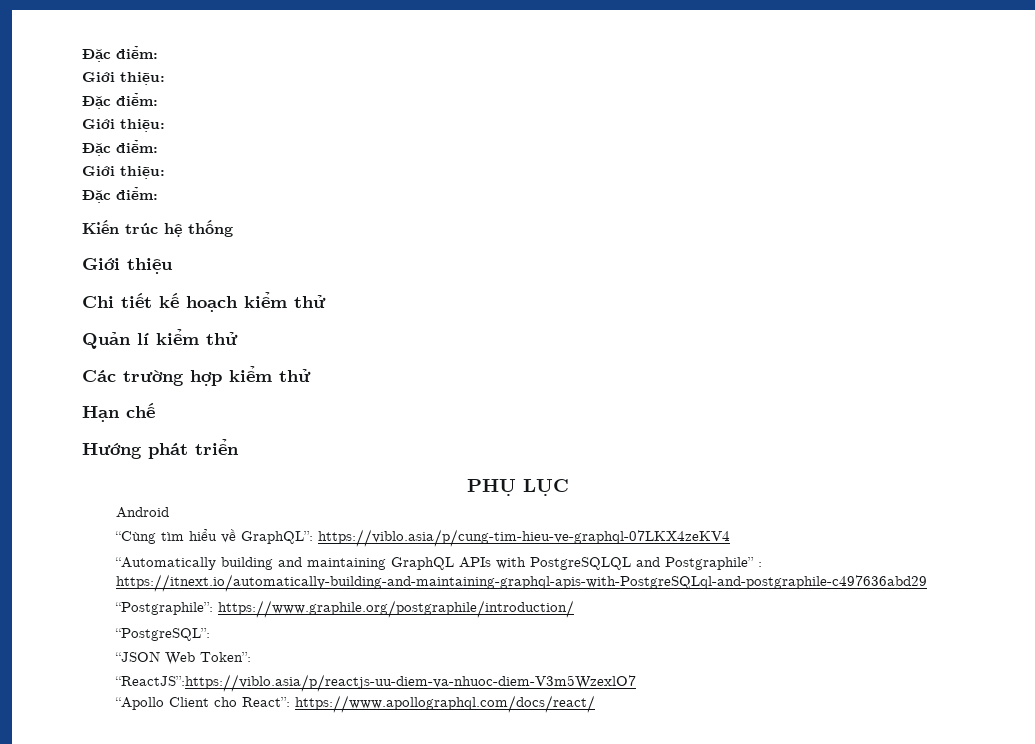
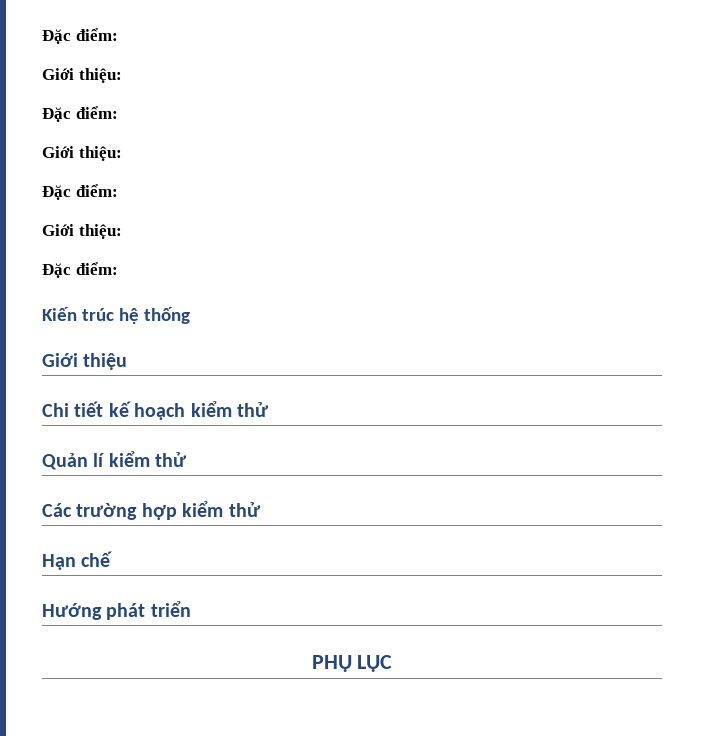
- Android
- “Cùng tìm hiểu về GraphQL”: https://viblo.asia/p/cung-tim-hieu-ve-graphql-07LKX4zeKV4
- “Automatically building and maintaining GraphQL APIs with PostgreSQLQL and Postgraphile” : https://itnext.io/automatically-building-and-maintaining-graphql-apis-with-PostgreSQLql-and-postgraphile-c497636abd29
- “Postgraphile”: https://www.graphile.org/postgraphile/introduction/
- “PostgreSQL”:
- “JSON Web Token”:
- “ReactJS”:https://viblo.asia/p/reactjs-uu-diem-va-nhuoc-diem-V3m5WzexlO7
- “Apollo Client cho React”: https://www.apollographql.com/docs/react/

